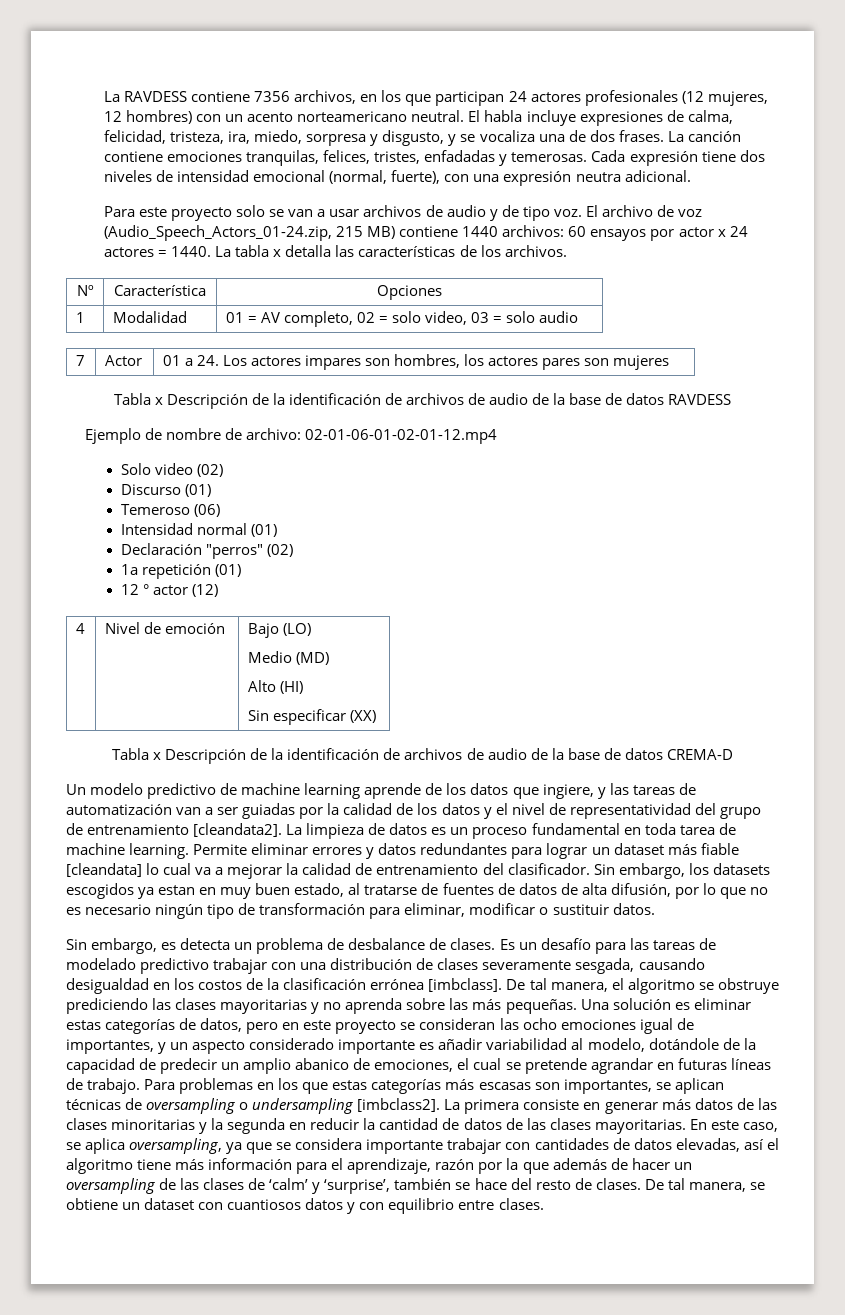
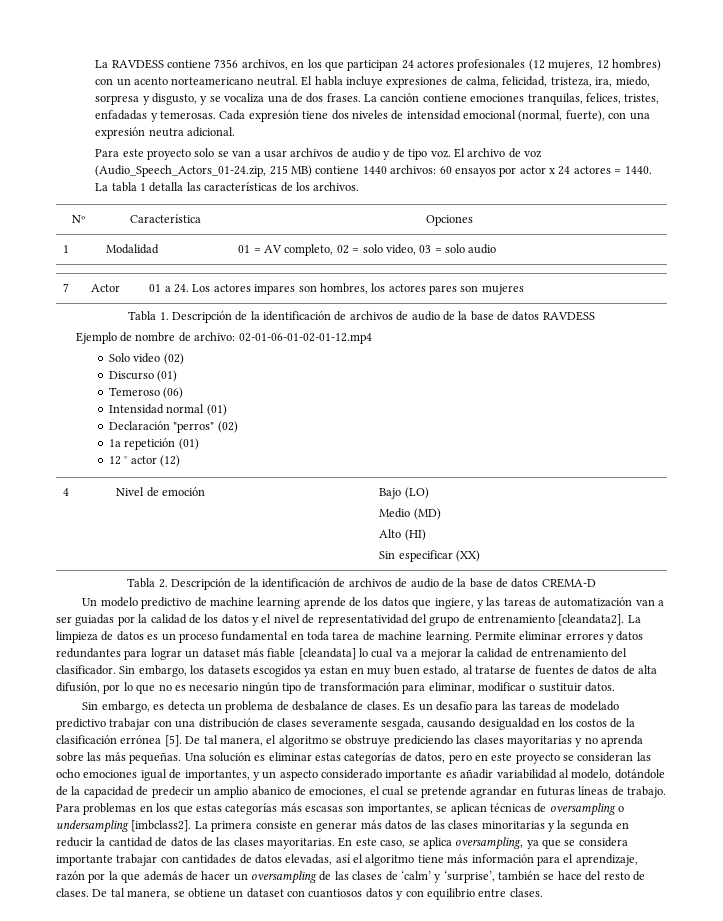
- La tabla x detalla las características de los archivos.
+ La tabla 1 detalla las características de los archivos.
- Tabla x Descripción de la identificación de archivos de audio de la base de datos RAVDESS
+ Tabla 1. Descripción de la identificación de archivos de audio de la base de datos RAVDESS
- Tabla x Descripción de la identificación de archivos de audio de la base de datos CREMA-D
+ Tabla 2. Descripción de la identificación de archivos de audio de la base de datos CREMA-D
- Es un desafío para las tareas de modelado predictivo trabajar con una distribución de clases severamente sesgada, causando desigualdad en los costos de la clasificación errónea [imbclass].
+ Es un desafío para las tareas de modelado predictivo trabajar con una distribución de clases severamente sesgada, causando desigualdad en los costos de la clasificación errónea [5].

